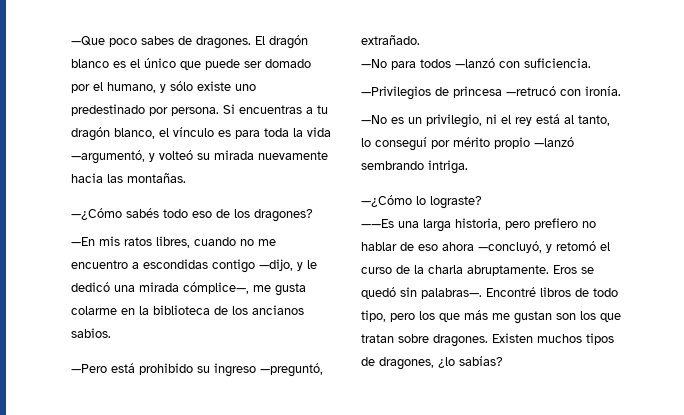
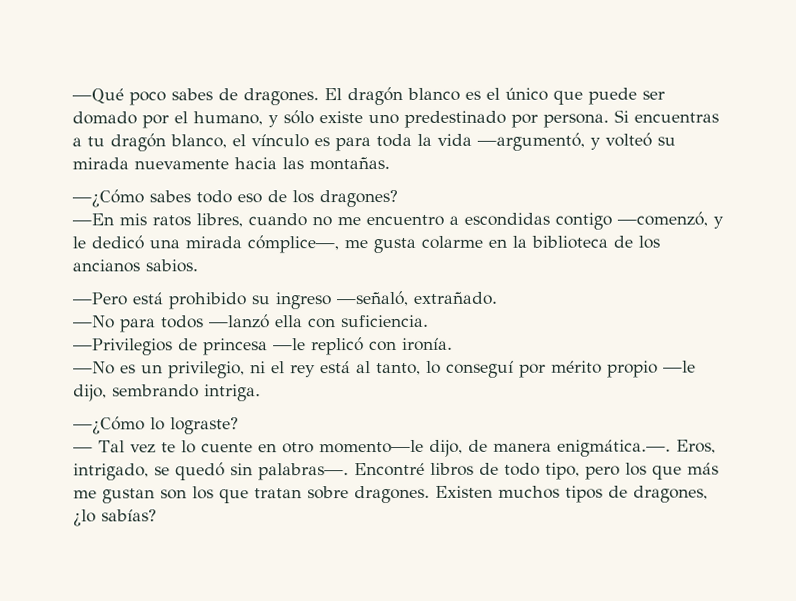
- —Que poco sabes de dragones.
+ —Qué poco sabes de dragones.
- —¿Cómo sabés todo eso de los dragones?
+ —¿Cómo sabes todo eso de los dragones?
- —En mis ratos libres, cuando no me encuentro a escondidas contigo —dijo, y le dedicó una mirada cómplice—, me gusta colarme en la biblioteca de los ancianos sabios.
+ —En mis ratos libres, cuando no me encuentro a escondidas contigo —comenzó, y le dedicó una mirada cómplice—, me gusta colarme en la biblioteca de los ancianos sabios.
- —Pero está prohibido su ingreso —preguntó, extrañado.
+ —Pero está prohibido su ingreso —señaló, extrañado.
- —No para todos —lanzó con suficiencia.
+ —No para todos —lanzó ella con suficiencia.
- —Privilegios de princesa —retrucó con ironía.
+ —Privilegios de princesa —le replicó con ironía.
- —No es un privilegio, ni el rey está al tanto, lo conseguí por mérito propio —lanzó sembrando intriga.
+ —No es un privilegio, ni el rey está al tanto, lo conseguí por mérito propio —le dijo, sembrando intriga.
- ——Es una larga historia, pero prefiero no hablar de eso ahora —concluyó, y retomó el curso de la charla abruptamente. Eros se quedó sin palabras—.
+ — Tal vez te lo cuente en otro momento—le dijo, de manera enigmática.—. Eros, intrigado, se quedó sin palabras—.

